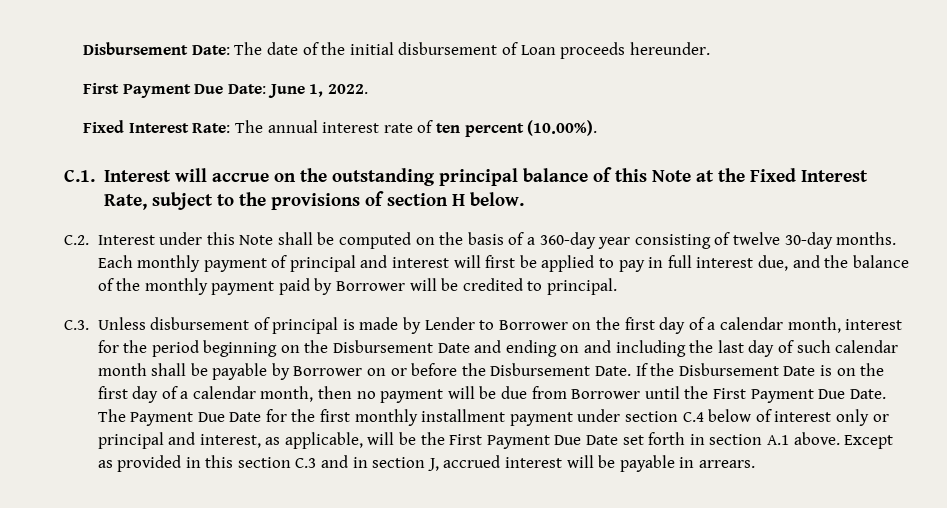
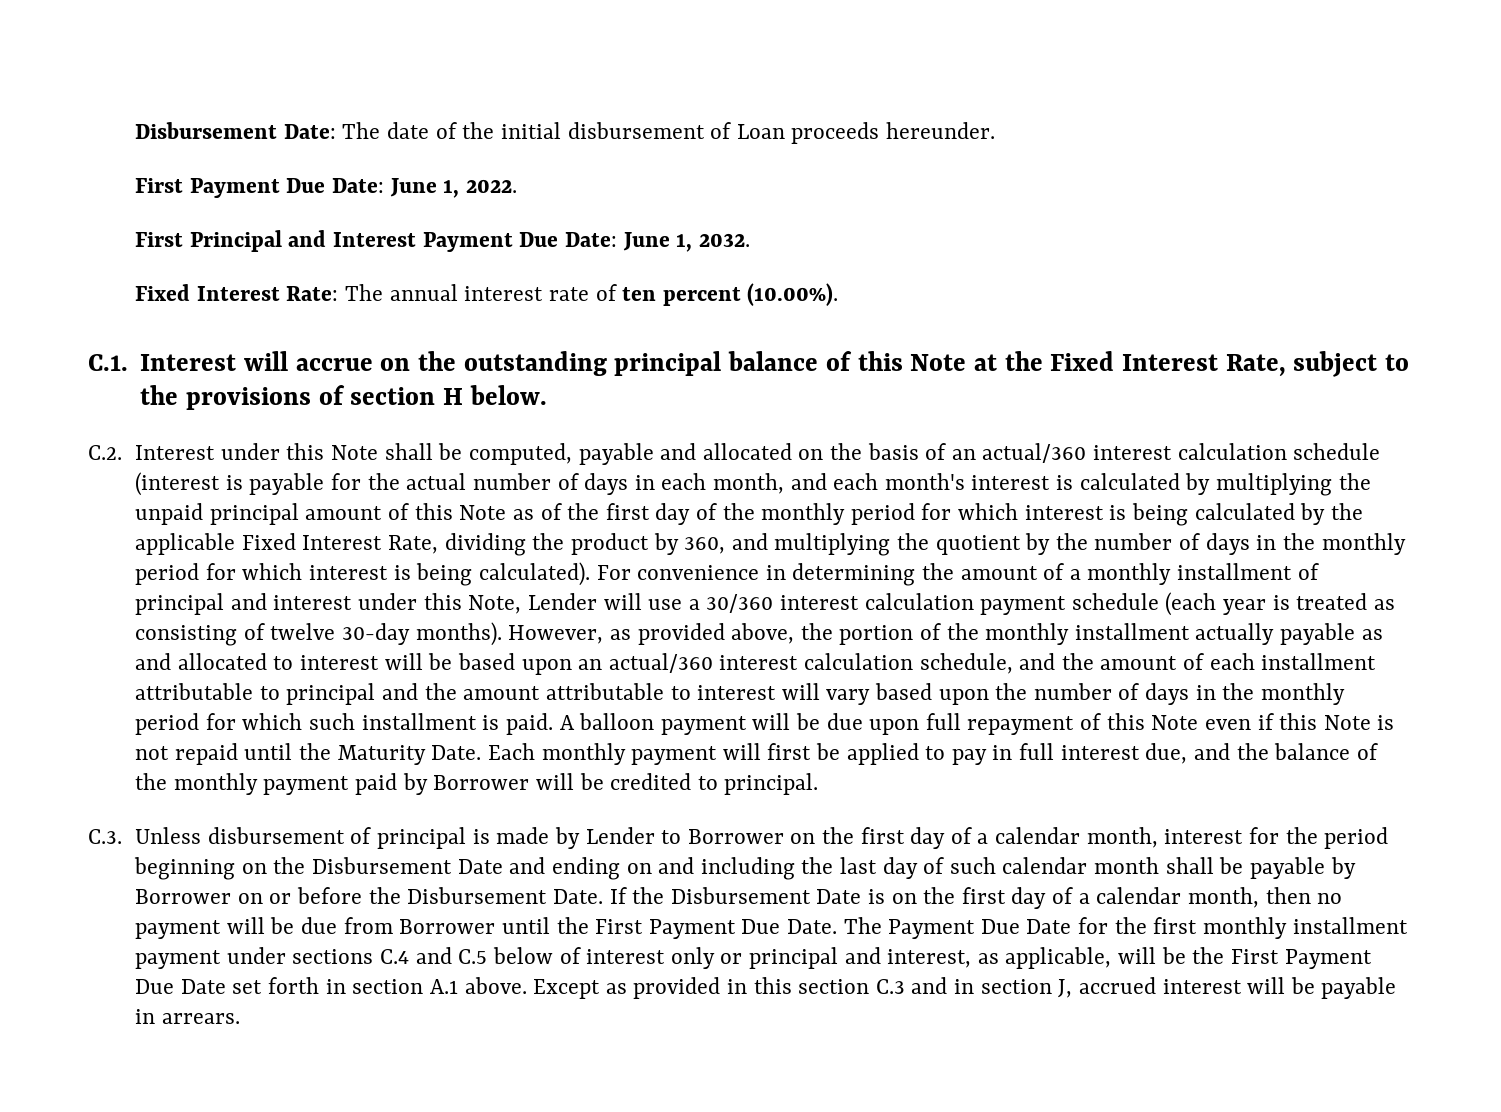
+ First Principal and Interest Payment Due Date: June 1, 2032.
- C.2. Interest under this Note shall be computed on the basis of a 360-day year consisting of twelve 30-day months. Each monthly payment of principal and interest will first be applied to pay in full interest due, and the balance of the monthly payment paid by Borrower will be credited to principal.
+ C.2. Interest under this Note shall be computed, payable and allocated on the basis of an actual/360 interest calculation schedule (interest is payable for the actual number of days in each month, and each month's interest is calculated by multiplying the unpaid principal amount of this Note as of the first day of the monthly period for which interest is being calculated by the applicable Fixed Interest Rate, dividing the product by 360, and multiplying the quotient by the number of days in the monthly period for which interest is being calculated). For convenience in determining the amount of a monthly installment of principal and interest under this Note, Lender will use a 30/360 interest calculation payment schedule (each year is treated as consisting of twelve 30-day months). However, as provided above, the portion of the monthly installment actually payable as and allocated to interest will be based upon an actual/360 interest calculation schedule, and the amount of each installment attributable to principal and the amount attributable to interest will vary based upon the number of days in the monthly period for which such installment is paid. A balloon payment will be due upon full repayment of this Note even if this Note is not repaid until the Maturity Date. Each monthly payment will first be applied to pay in full interest due, and the balance of the monthly payment paid by Borrower will be credited to principal.
- The Payment Due Date for the first monthly installment payment under section C.4 below of interest only or principal and interest, as applicable, will be the First Payment Due Date set forth in section A.1 above.
+ The Payment Due Date for the first monthly installment payment under sections C.4 and C.5 below of interest only or principal and interest, as applicable, will be the First Payment Due Date set forth in section A.1 above.

